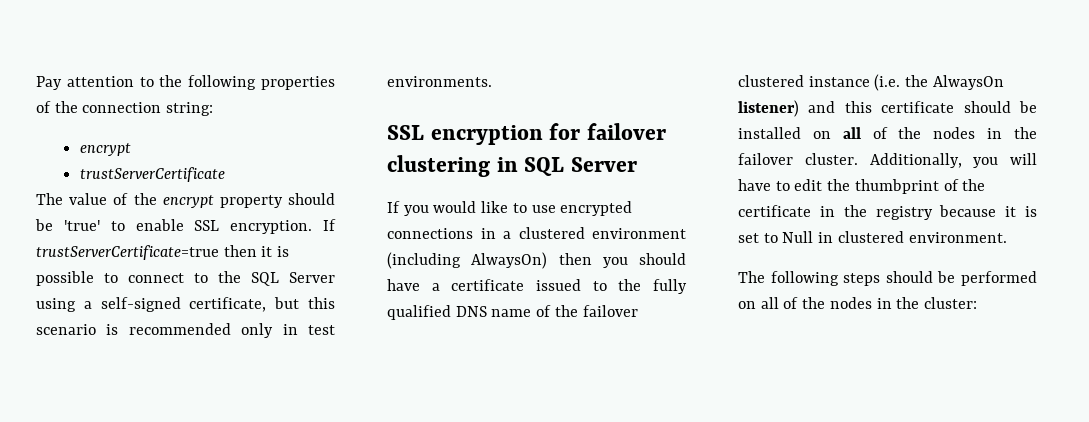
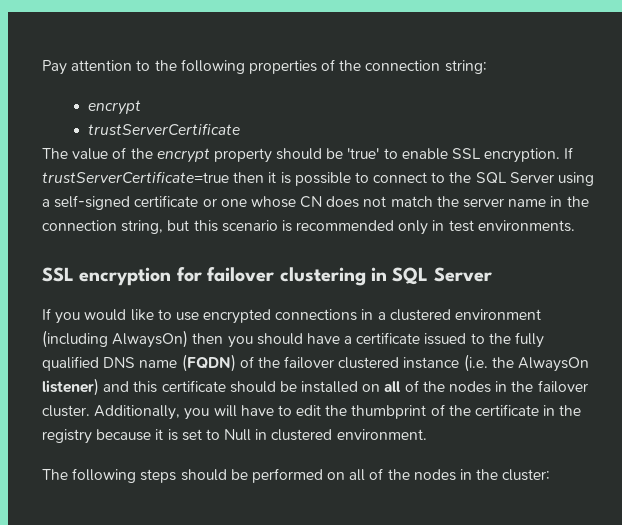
- If trustServerCertificate=true then it is possible to connect to the SQL Server using a self-signed certificate, but this scenario is recommended only in test environments.
+ If trustServerCertificate=true then it is possible to connect to the SQL Server using a self-signed certificate or one whose CN does not match the server name in the connection string, but this scenario is recommended only in test environments.
- If you would like to use encrypted connections in a clustered environment (including AlwaysOn) then you should have a certificate issued to the fully qualified DNS name of the failover clustered instance (i.e. the AlwaysOn listener) and this certificate should be installed on all of the nodes in the failover cluster.
+ If you would like to use encrypted connections in a clustered environment (including AlwaysOn) then you should have a certificate issued to the fully qualified DNS name (FQDN) of the failover clustered instance (i.e. the AlwaysOn listener) and this certificate should be installed on all of the nodes in the failover cluster.

